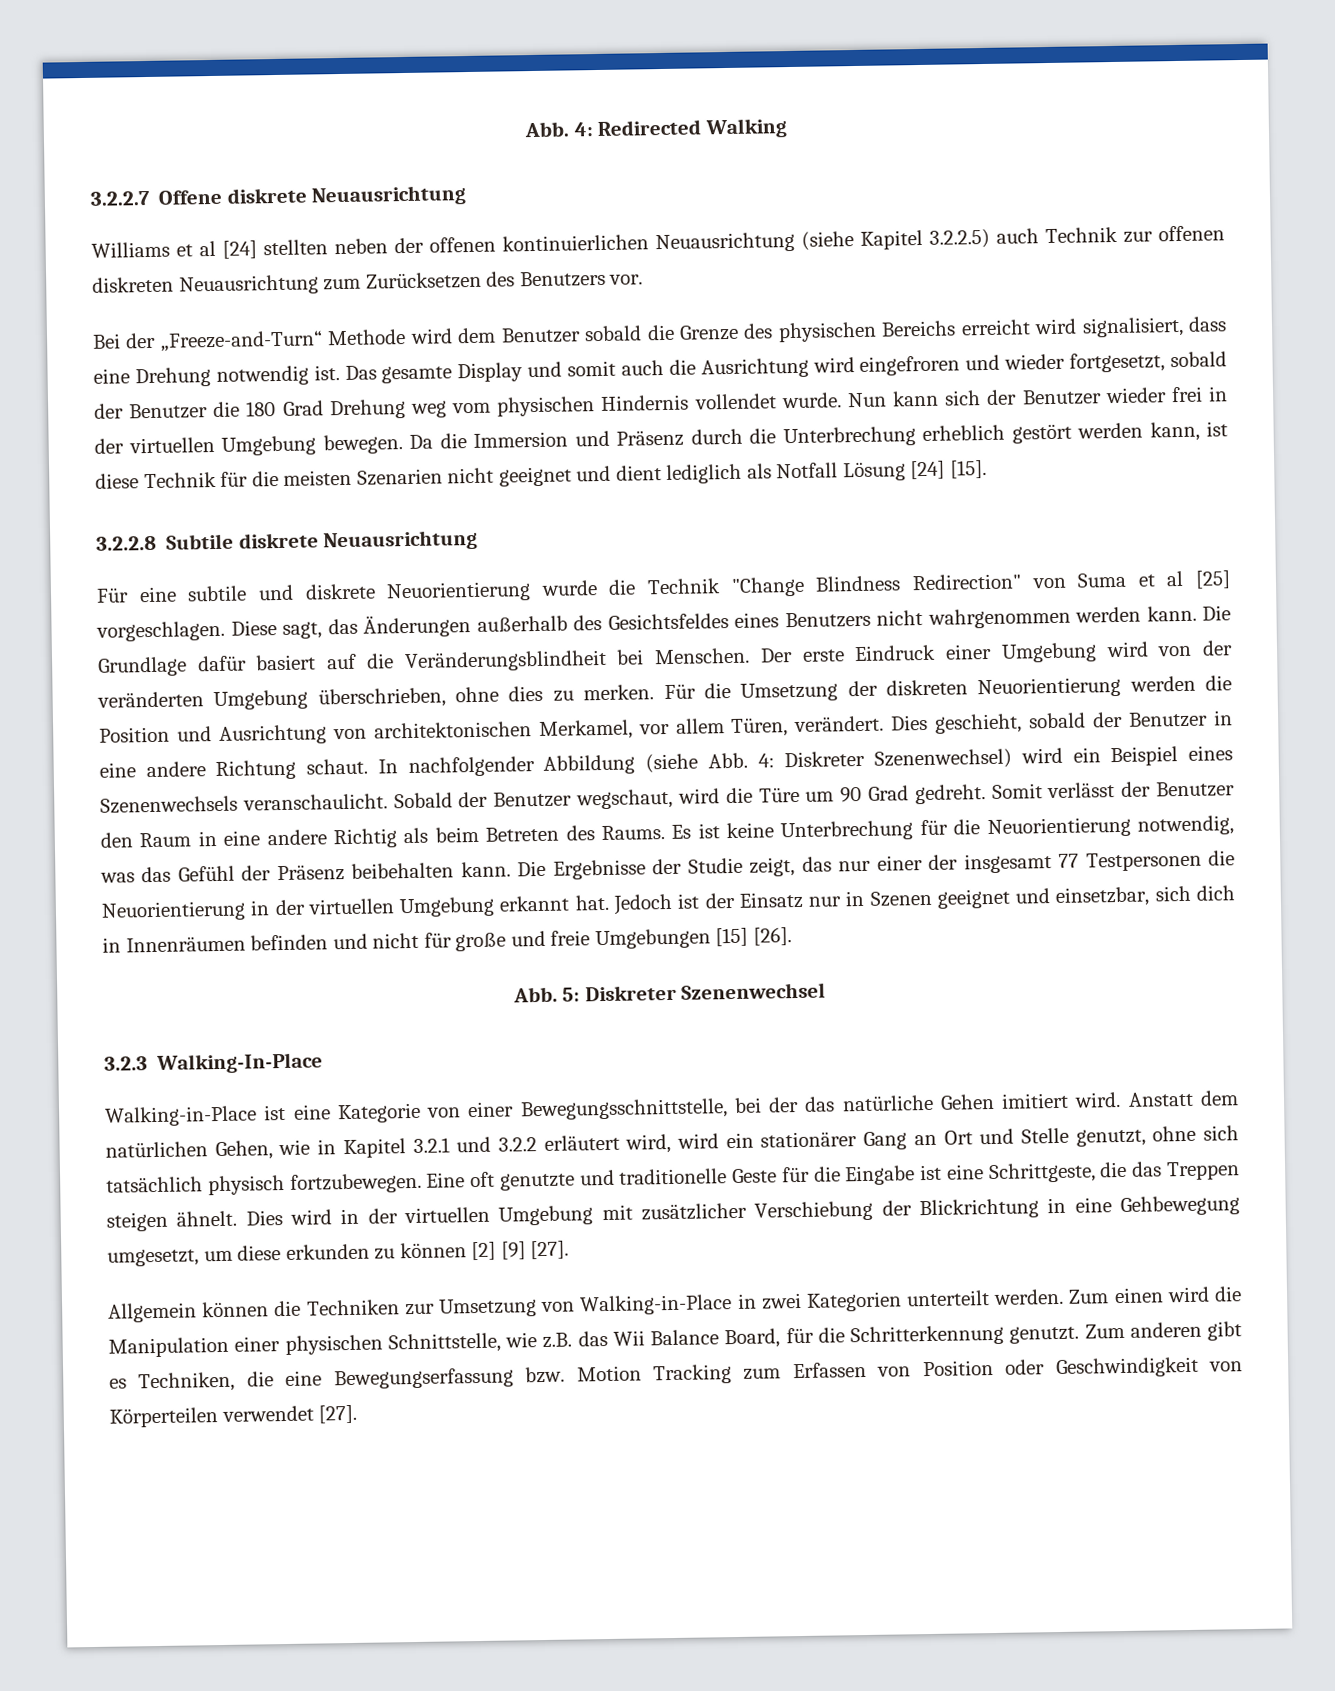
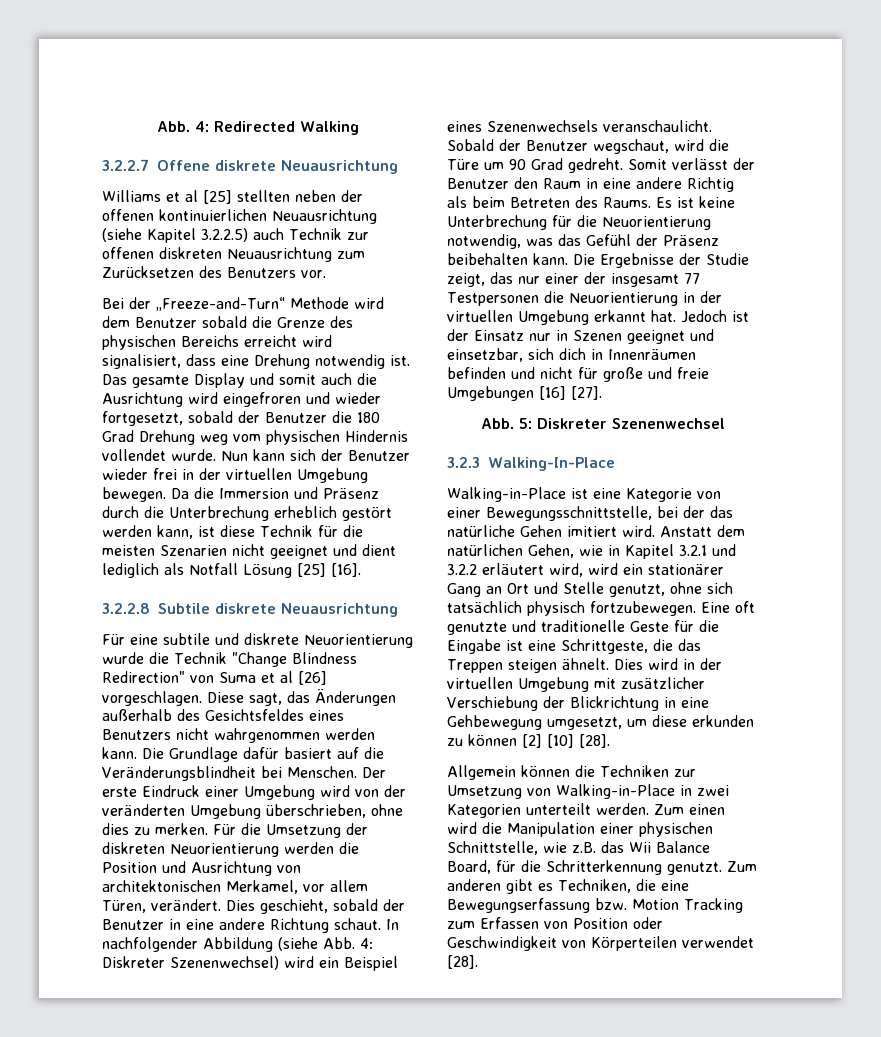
- Williams et al [24] stellten neben der offenen kontinuierlichen Neuausrichtung (siehe Kapitel 3.2.2.5) auch Technik zur offenen diskreten Neuausrichtung zum Zurücksetzen des Benutzers vor.
+ Williams et al [25] stellten neben der offenen kontinuierlichen Neuausrichtung (siehe Kapitel 3.2.2.5) auch Technik zur offenen diskreten Neuausrichtung zum Zurücksetzen des Benutzers vor.
- Da die Immersion und Präsenz durch die Unterbrechung erheblich gestört werden kann, ist diese Technik für die meisten Szenarien nicht geeignet und dient lediglich als Notfall Lösung [24] [15].
+ Da die Immersion und Präsenz durch die Unterbrechung erheblich gestört werden kann, ist diese Technik für die meisten Szenarien nicht geeignet und dient lediglich als Notfall Lösung [25] [16].
- Für eine subtile und diskrete Neuorientierung wurde die Technik "Change Blindness Redirection" von Suma et al [25] vorgeschlagen.
+ Für eine subtile und diskrete Neuorientierung wurde die Technik "Change Blindness Redirection" von Suma et al [26] vorgeschlagen.
- Jedoch ist der Einsatz nur in Szenen geeignet und einsetzbar, sich dich in Innenräumen befinden und nicht für große und freie Umgebungen [15] [26].
+ Jedoch ist der Einsatz nur in Szenen geeignet und einsetzbar, sich dich in Innenräumen befinden und nicht für große und freie Umgebungen [16] [27].
- Dies wird in der virtuellen Umgebung mit zusätzlicher Verschiebung der Blickrichtung in eine Gehbewegung umgesetzt, um diese erkunden zu können [2] [9] [27].
+ Dies wird in der virtuellen Umgebung mit zusätzlicher Verschiebung der Blickrichtung in eine Gehbewegung umgesetzt, um diese erkunden zu können [2] [10] [28].
- Zum anderen gibt es Techniken, die eine Bewegungserfassung bzw. Motion Tracking zum Erfassen von Position oder Geschwindigkeit von Körperteilen verwendet [27].
+ Zum anderen gibt es Techniken, die eine Bewegungserfassung bzw. Motion Tracking zum Erfassen von Position oder Geschwindigkeit von Körperteilen verwendet [28].

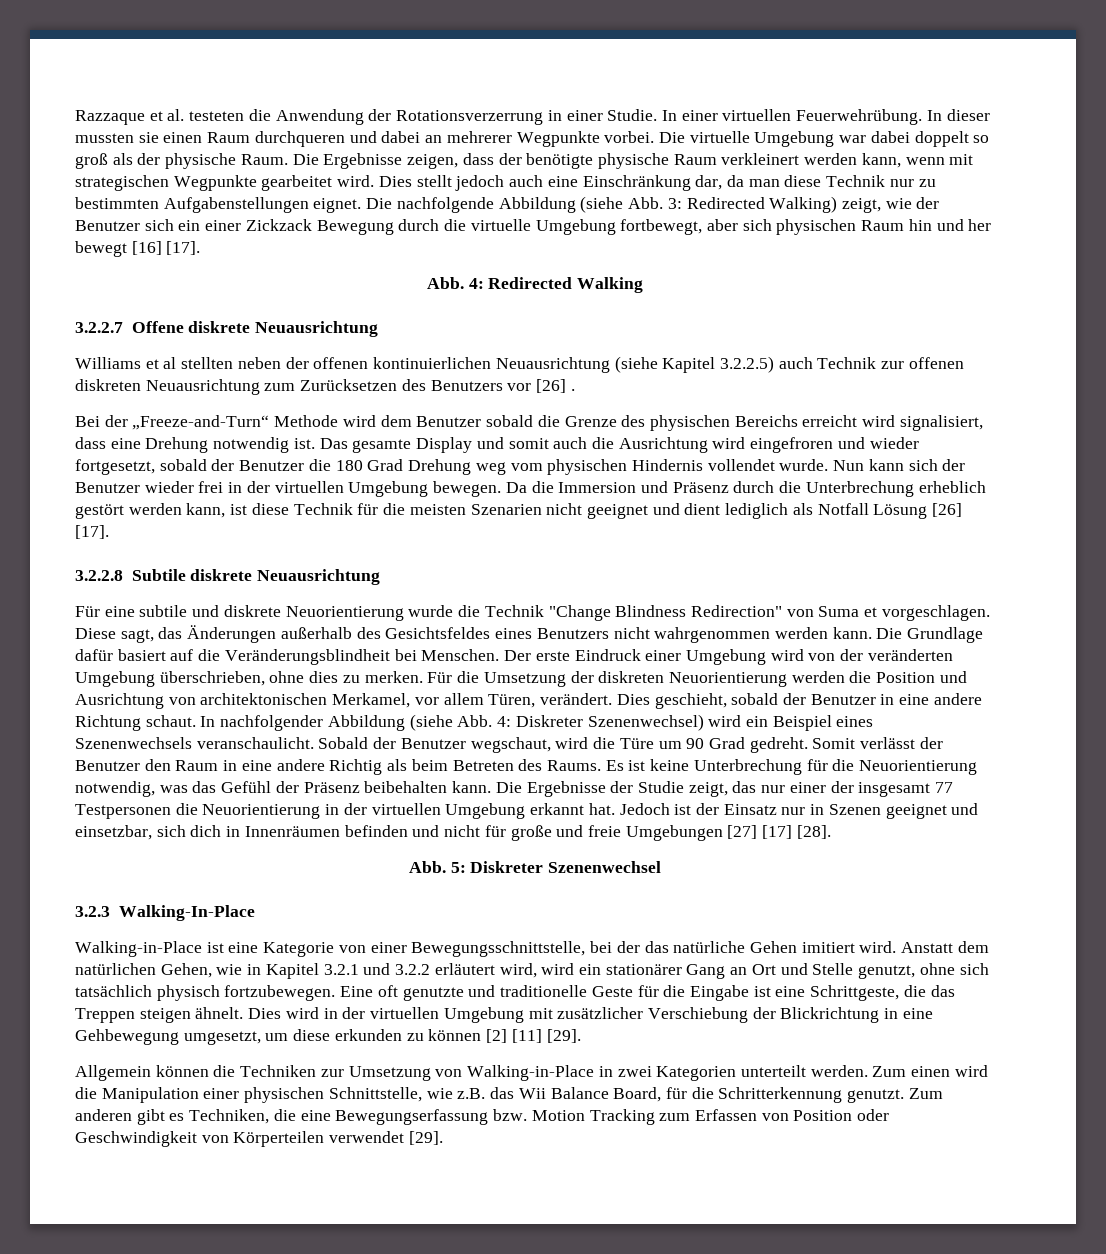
+ Razzaque et al. testeten die Anwendung der Rotationsverzerrung in einer Studie. In einer virtuellen Feuerwehrübung. In dieser mussten sie einen Raum durchqueren und dabei an mehrerer Wegpunkte vorbei. Die virtuelle Umgebung war dabei doppelt so groß als der physische Raum. Die Ergebnisse zeigen, dass der benötigte physische Raum verkleinert werden kann, wenn mit strategischen Wegpunkte gearbeitet wird. Dies stellt jedoch auch eine Einschränkung dar, da man diese Technik nur zu bestimmten Aufgabenstellungen eignet. Die nachfolgende Abbildung (siehe Abb. 3: Redirected Walking) zeigt, wie der Benutzer sich ein einer Zickzack Bewegung durch die virtuelle Umgebung fortbewegt, aber sich physischen Raum hin und her bewegt [16] [17].
- Williams et al [25] stellten neben der offenen kontinuierlichen Neuausrichtung (siehe Kapitel 3.2.2.5) auch Technik zur offenen diskreten Neuausrichtung zum Zurücksetzen des Benutzers vor.
+ Williams et al stellten neben der offenen kontinuierlichen Neuausrichtung (siehe Kapitel 3.2.2.5) auch Technik zur offenen diskreten Neuausrichtung zum Zurücksetzen des Benutzers vor [26] .
- Da die Immersion und Präsenz durch die Unterbrechung erheblich gestört werden kann, ist diese Technik für die meisten Szenarien nicht geeignet und dient lediglich als Notfall Lösung [25] [16].
+ Da die Immersion und Präsenz durch die Unterbrechung erheblich gestört werden kann, ist diese Technik für die meisten Szenarien nicht geeignet und dient lediglich als Notfall Lösung [26] [17].
- Für eine subtile und diskrete Neuorientierung wurde die Technik "Change Blindness Redirection" von Suma et al [26] vorgeschlagen.
+ Für eine subtile und diskrete Neuorientierung wurde die Technik "Change Blindness Redirection" von Suma et vorgeschlagen.
- Jedoch ist der Einsatz nur in Szenen geeignet und einsetzbar, sich dich in Innenräumen befinden und nicht für große und freie Umgebungen [16] [27].
+ Jedoch ist der Einsatz nur in Szenen geeignet und einsetzbar, sich dich in Innenräumen befinden und nicht für große und freie Umgebungen [27] [17] [28].
- Dies wird in der virtuellen Umgebung mit zusätzlicher Verschiebung der Blickrichtung in eine Gehbewegung umgesetzt, um diese erkunden zu können [2] [10] [28].
+ Dies wird in der virtuellen Umgebung mit zusätzlicher Verschiebung der Blickrichtung in eine Gehbewegung umgesetzt, um diese erkunden zu können [2] [11] [29].
- Zum anderen gibt es Techniken, die eine Bewegungserfassung bzw. Motion Tracking zum Erfassen von Position oder Geschwindigkeit von Körperteilen verwendet [28].
+ Zum anderen gibt es Techniken, die eine Bewegungserfassung bzw. Motion Tracking zum Erfassen von Position oder Geschwindigkeit von Körperteilen verwendet [29].

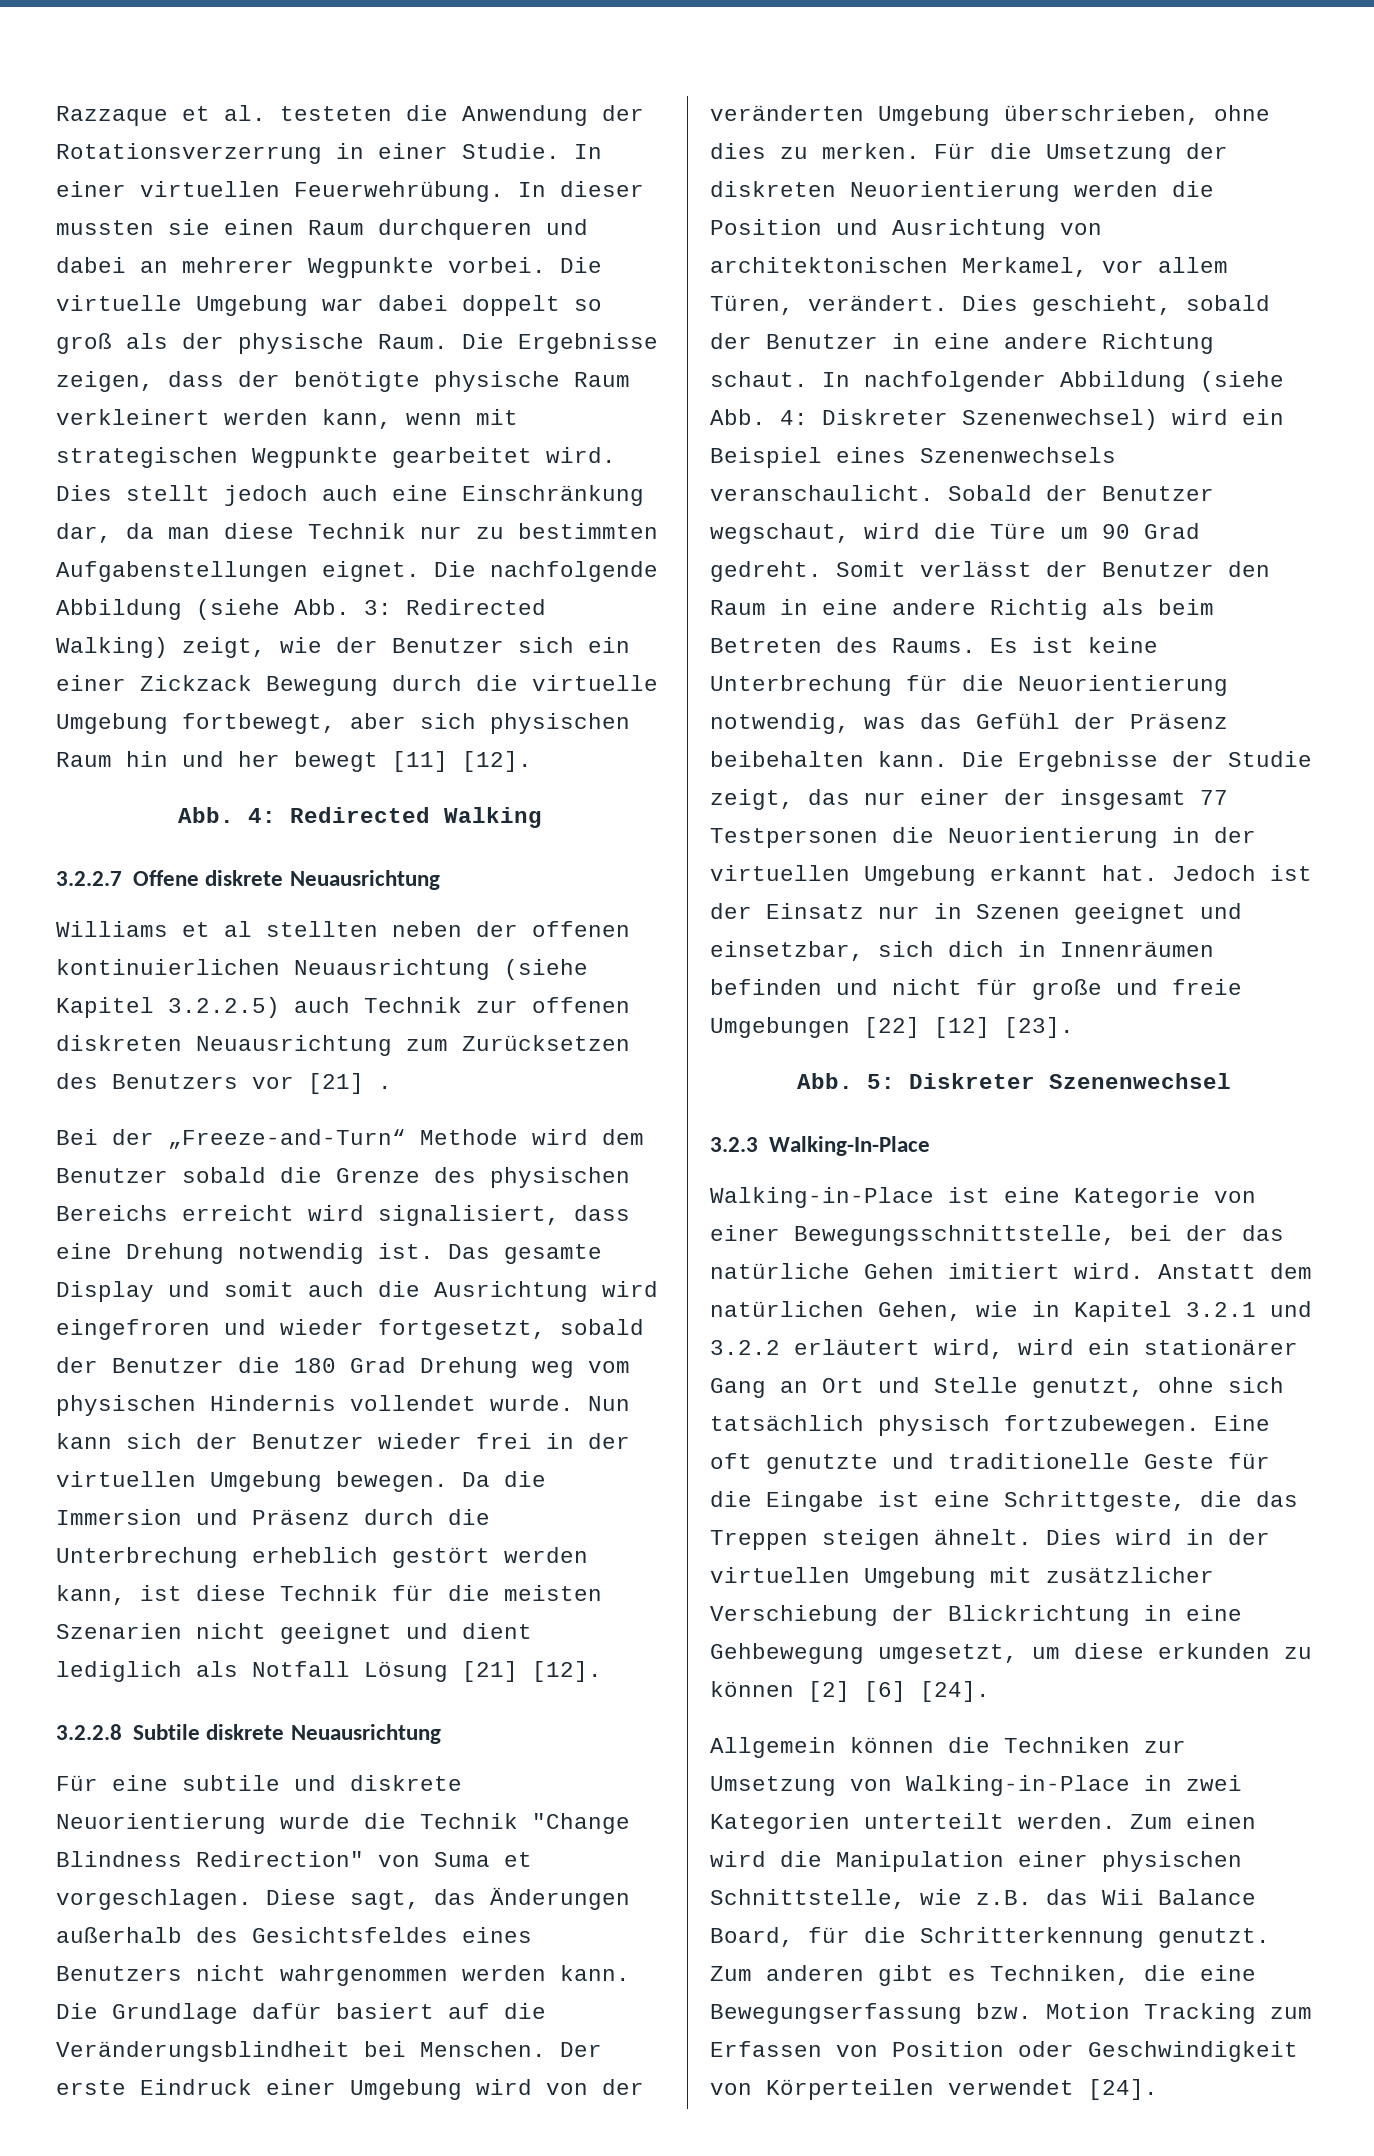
- Die nachfolgende Abbildung (siehe Abb. 3: Redirected Walking) zeigt, wie der Benutzer sich ein einer Zickzack Bewegung durch die virtuelle Umgebung fortbewegt, aber sich physischen Raum hin und her bewegt [16] [17].
+ Die nachfolgende Abbildung (siehe Abb. 3: Redirected Walking) zeigt, wie der Benutzer sich ein einer Zickzack Bewegung durch die virtuelle Umgebung fortbewegt, aber sich physischen Raum hin und her bewegt [11] [12].
- Williams et al stellten neben der offenen kontinuierlichen Neuausrichtung (siehe Kapitel 3.2.2.5) auch Technik zur offenen diskreten Neuausrichtung zum Zurücksetzen des Benutzers vor [26] .
+ Williams et al stellten neben der offenen kontinuierlichen Neuausrichtung (siehe Kapitel 3.2.2.5) auch Technik zur offenen diskreten Neuausrichtung zum Zurücksetzen des Benutzers vor [21] .
- Da die Immersion und Präsenz durch die Unterbrechung erheblich gestört werden kann, ist diese Technik für die meisten Szenarien nicht geeignet und dient lediglich als Notfall Lösung [26] [17].
+ Da die Immersion und Präsenz durch die Unterbrechung erheblich gestört werden kann, ist diese Technik für die meisten Szenarien nicht geeignet und dient lediglich als Notfall Lösung [21] [12].
- Jedoch ist der Einsatz nur in Szenen geeignet und einsetzbar, sich dich in Innenräumen befinden und nicht für große und freie Umgebungen [27] [17] [28].
+ Jedoch ist der Einsatz nur in Szenen geeignet und einsetzbar, sich dich in Innenräumen befinden und nicht für große und freie Umgebungen [22] [12] [23].
- Dies wird in der virtuellen Umgebung mit zusätzlicher Verschiebung der Blickrichtung in eine Gehbewegung umgesetzt, um diese erkunden zu können [2] [11] [29].
+ Dies wird in der virtuellen Umgebung mit zusätzlicher Verschiebung der Blickrichtung in eine Gehbewegung umgesetzt, um diese erkunden zu können [2] [6] [24].
- Zum anderen gibt es Techniken, die eine Bewegungserfassung bzw. Motion Tracking zum Erfassen von Position oder Geschwindigkeit von Körperteilen verwendet [29].
+ Zum anderen gibt es Techniken, die eine Bewegungserfassung bzw. Motion Tracking zum Erfassen von Position oder Geschwindigkeit von Körperteilen verwendet [24].

